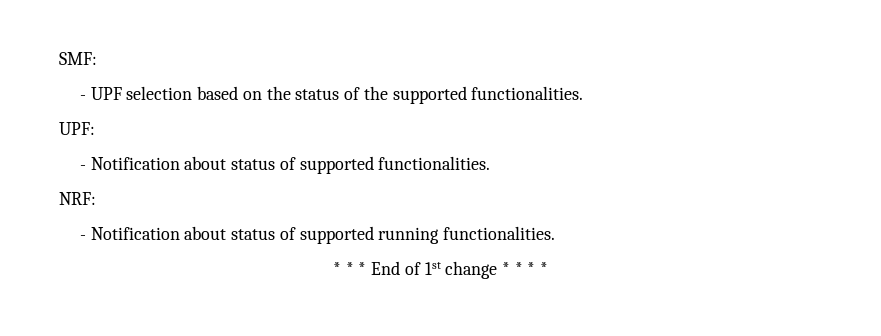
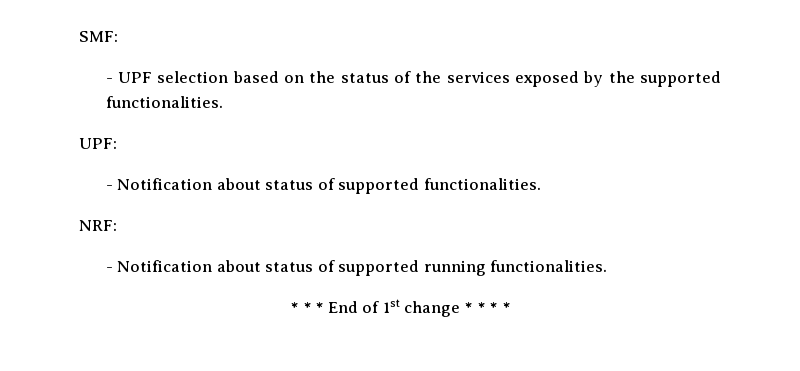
- - UPF selection based on the status of the supported functionalities.
+ - UPF selection based on the status of the services exposed by the supported functionalities.

